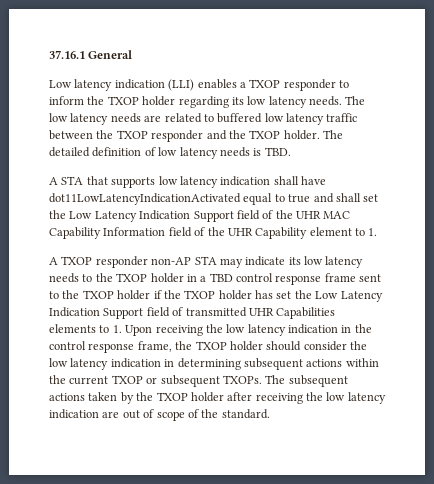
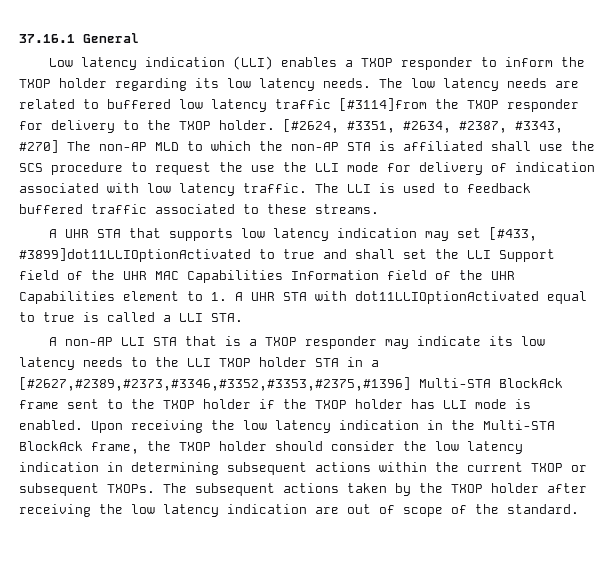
- The low latency needs are related to buffered low latency traffic between the TXOP responder and the TXOP holder. The detailed definition of low latency needs is TBD.
- A STA that supports low latency indication shall have dot11LowLatencyIndicationActivated equal to true and shall set the Low Latency Indication Support field of the UHR MAC Capability Information field of the UHR Capability element to 1.
- A TXOP responder non-AP STA may indicate its low latency needs to the TXOP holder in a TBD control response frame sent to the TXOP holder if the TXOP holder has set the Low Latency Indication Support field of transmitted UHR Capabilities elements to 1. Upon receiving the low latency indication in the control response frame, the TXOP holder should consider the low latency indication in determining subsequent actions within the current TXOP or subsequent TXOPs.
+ The low latency needs are related to buffered low latency traffic [#3114]from the TXOP responder for delivery to the TXOP holder. [#2624, #3351, #2634, #2387, #3343, #270] The non-AP MLD to which the non-AP STA is affiliated shall use the SCS procedure to request the use the LLI mode for delivery of indication associated with low latency traffic. The LLI is used to feedback buffered traffic associated to these streams.
+ A UHR STA that supports low latency indication may set [#433, #3899]dot11LLIOptionActivated to true and shall set the LLI Support field of the UHR MAC Capabilities Information field of the UHR Capabilities element to 1. A UHR STA with dot11LLIOptionActivated equal to true is called a LLI STA.
+ A non-AP LLI STA that is a TXOP responder may indicate its low latency needs to the LLI TXOP holder STA in a [#2627,#2389,#2373,#3346,#3352,#3353,#2375,#1396] Multi-STA BlockAck frame sent to the TXOP holder if the TXOP holder has LLI mode is enabled. Upon receiving the low latency indication in the Multi-STA BlockAck frame, the TXOP holder should consider the low latency indication in determining subsequent actions within the current TXOP or subsequent TXOPs.

